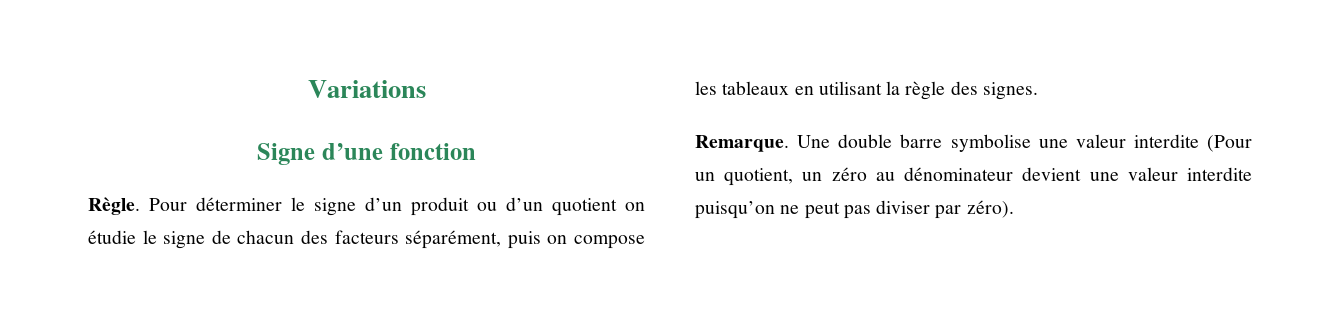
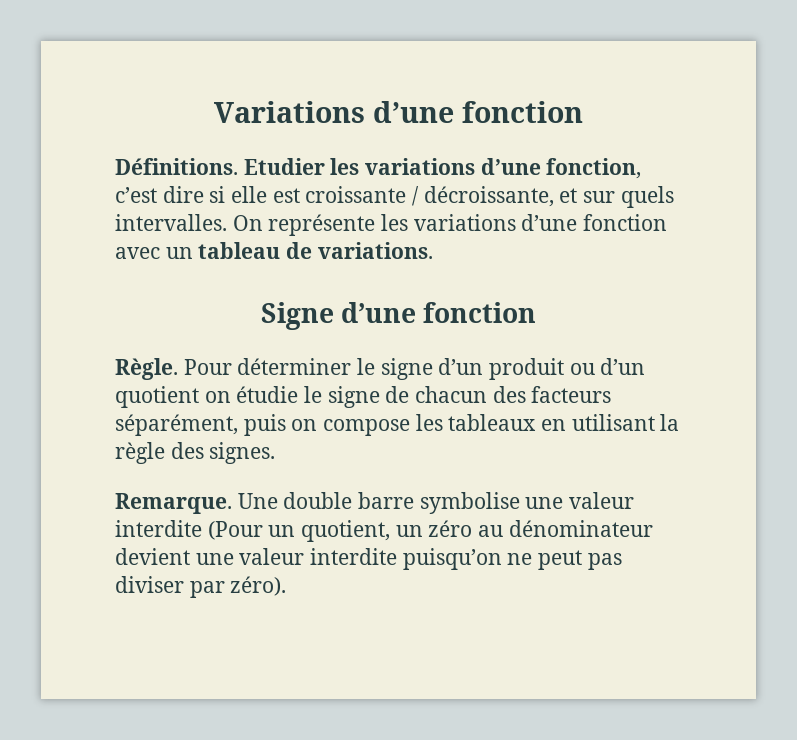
- Variations
+ Variations d’une fonction
+ Définitions. Etudier les variations d’une fonction, c’est dire si elle est croissante / décroissante, et sur quels intervalles. On représente les variations d’une fonction avec un tableau de variations.

